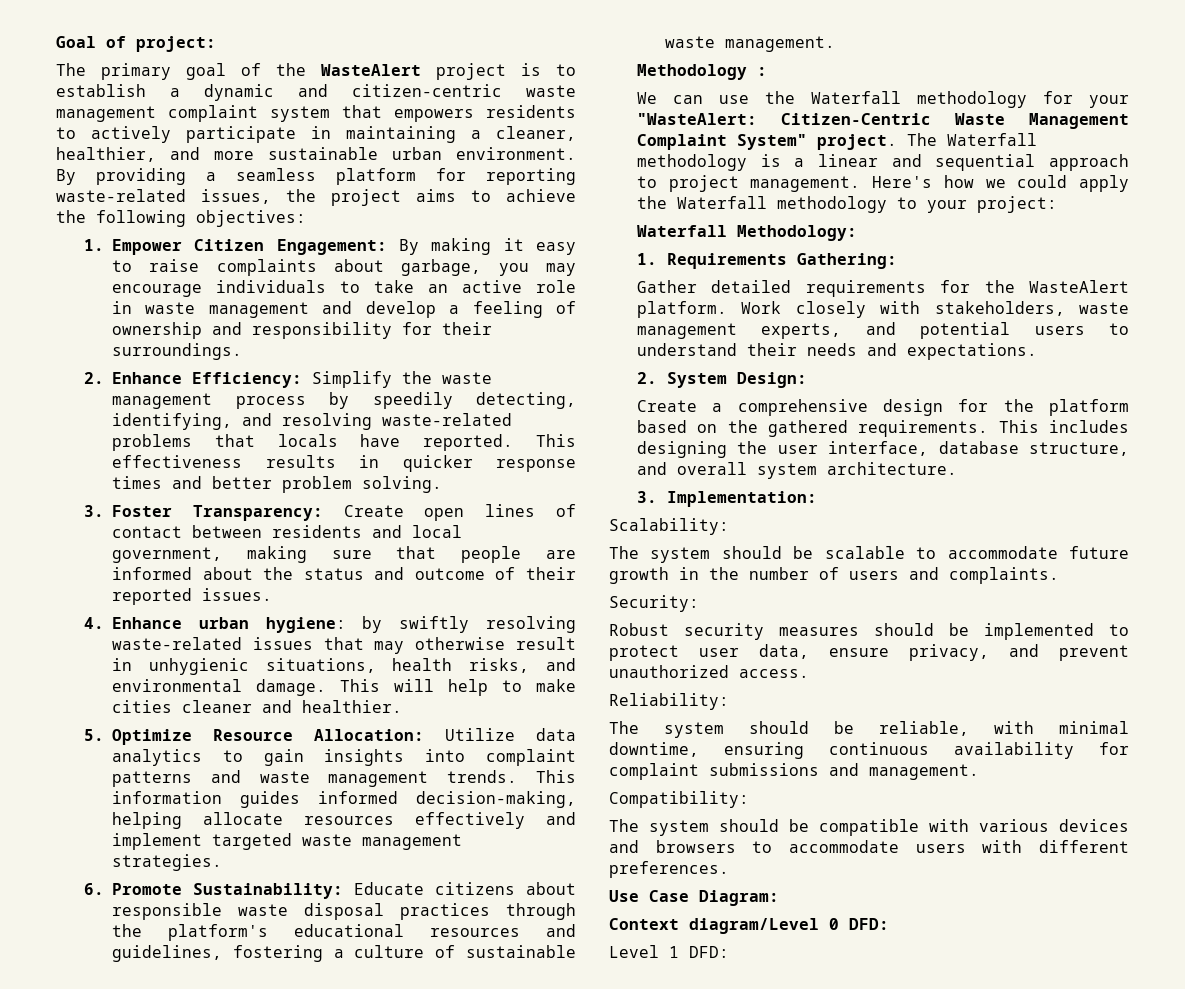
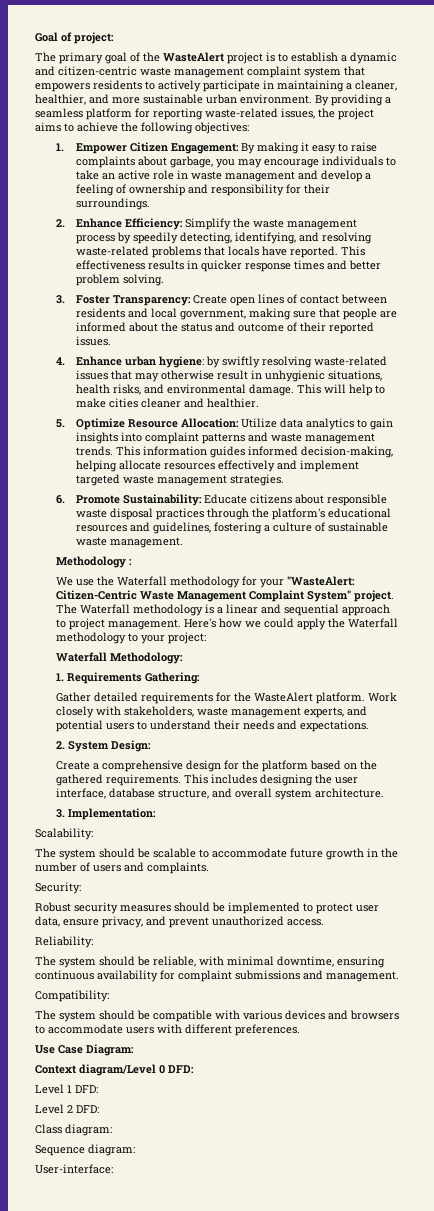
- We can use the Waterfall methodology for your "WasteAlert: Citizen-Centric Waste Management Complaint System" project.
+ We use the Waterfall methodology for your "WasteAlert: Citizen-Centric Waste Management Complaint System" project.
+ Level 2 DFD:
+ Class diagram:
+ Sequence diagram:
+ User-interface:

